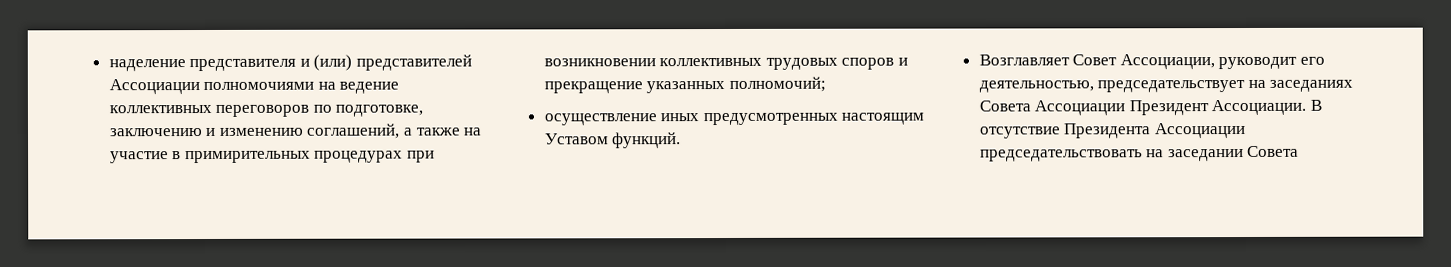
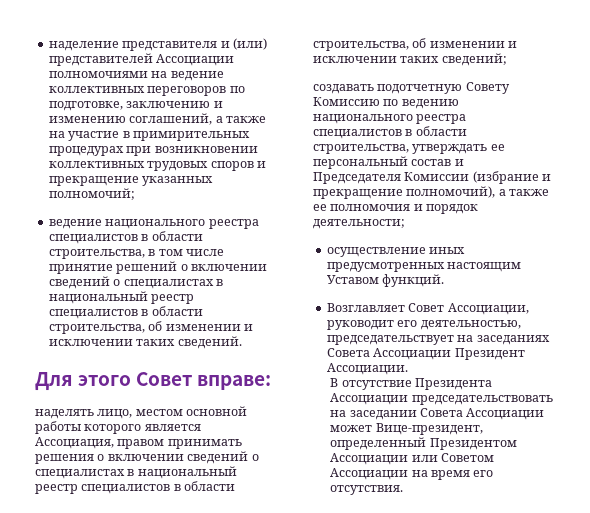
+ ведение национального реестра специалистов в области строительства, в том числе принятие решений о включении сведений о специалистах в национальный реестр специалистов в области строительства, об изменении и исключении таких сведений.
+ Для этого Совет вправе:
+ наделять лицо, местом основной работы которого является Ассоциация, правом принимать решения о включении сведений о специалистах в национальный реестр специалистов в области строительства, об изменении и исключении таких сведений;
+ создавать подотчетную Совету Комиссию по ведению национального реестра специалистов в области строительства, утверждать ее персональный состав и Председателя Комиссии (избрание и прекращение полномочий), а также ее полномочия и порядок деятельности;
- Возглавляет Совет Ассоциации, руководит его деятельностью, председательствует на заседаниях Совета Ассоциации Президент Ассоциации. В отсутствие Президента Ассоциации председательствовать на заседании Совета
+ Возглавляет Совет Ассоциации, руководит его деятельностью, председательствует на заседаниях Совета Ассоциации Президент Ассоциации.
+ В отсутствие Президента Ассоциации председательствовать на заседании Совета Ассоциации может Вице-президент, определенный Президентом Ассоциации или Советом Ассоциации на время его отсутствия.

